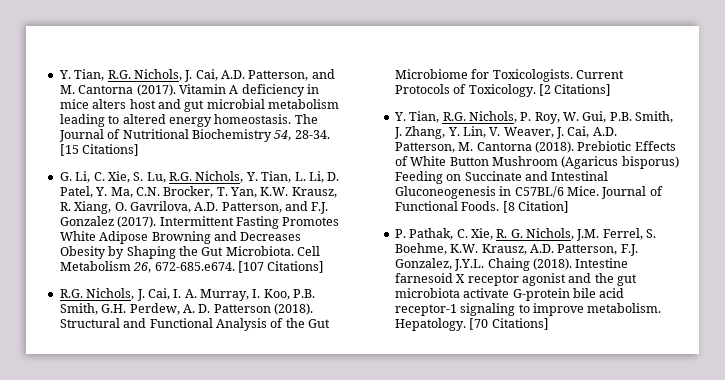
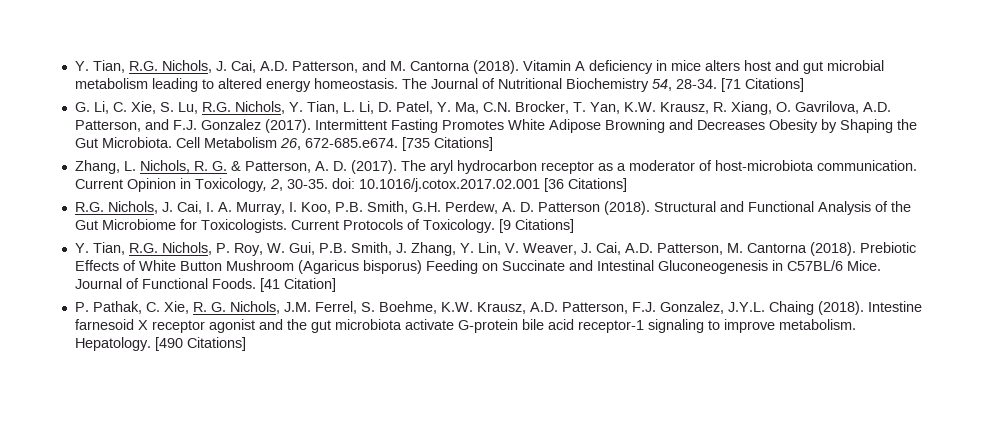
- Y. Tian, R.G. Nichols, J. Cai, A.D. Patterson, and M. Cantorna (2017).
+ Y. Tian, R.G. Nichols, J. Cai, A.D. Patterson, and M. Cantorna (2018).
- [15 Citations]
+ [71 Citations]
- Cell Metabolism 26, 672-685.e674. [107 Citations]
+ Cell Metabolism 26, 672-685.e674. [735 Citations]
+ Zhang, L. Nichols, R. G. & Patterson, A. D. (2017). The aryl hydrocarbon receptor as a moderator of host-microbiota communication. Current Opinion in Toxicology, 2, 30-35. doi: 10.1016/j.cotox.2017.02.001 [36 Citations]
- [2 Citations]
+ [9 Citations]
- [8 Citation]
+ [41 Citation]
- [70 Citations]
+ [490 Citations]

